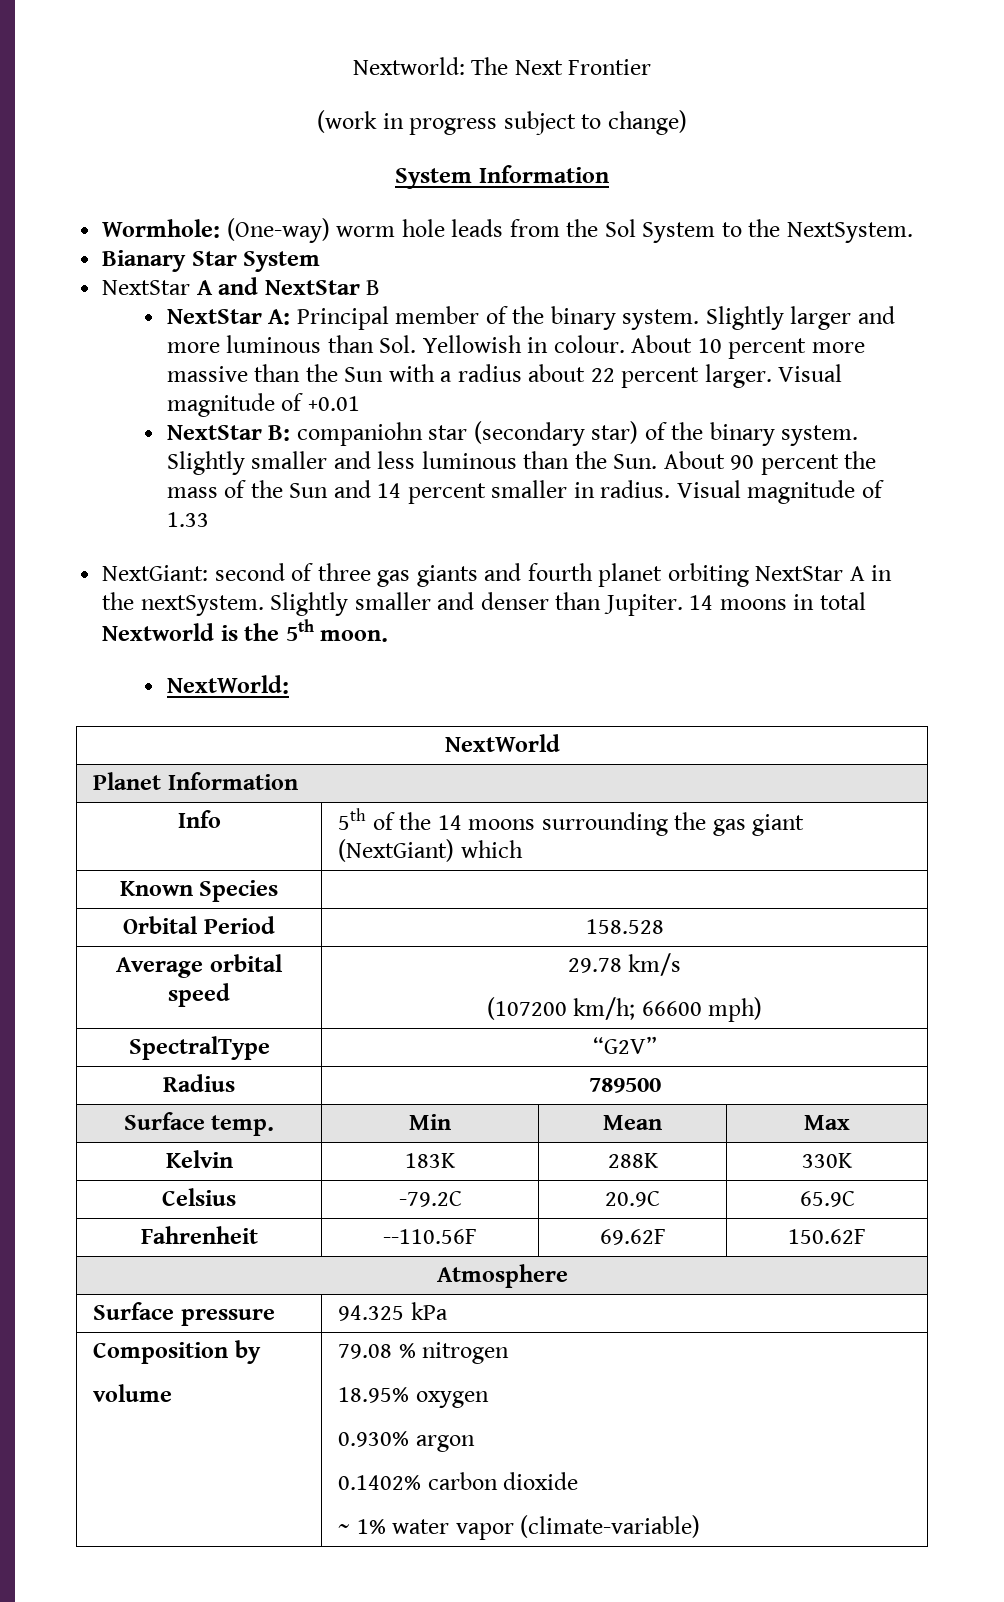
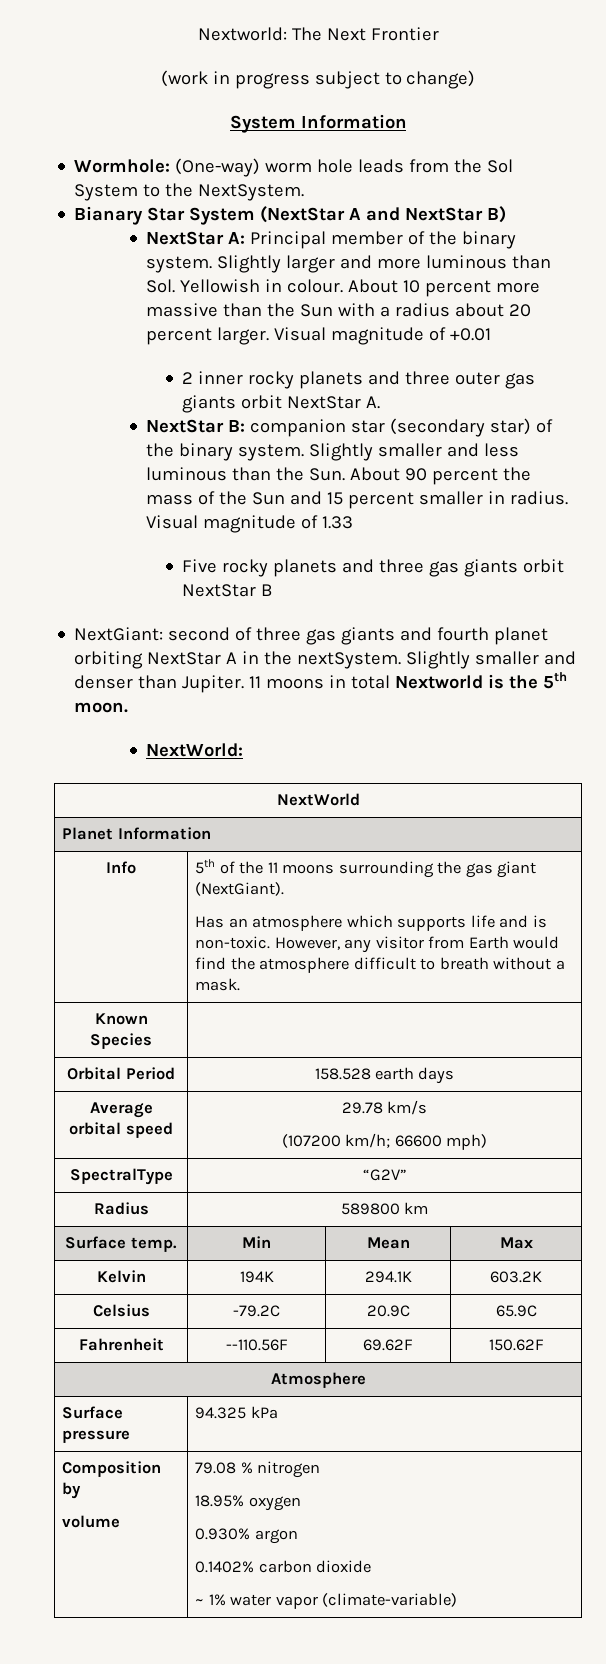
- Bianary Star System
- NextStar A and NextStar B
+ Bianary Star System (NextStar A and NextStar B)
- About 10 percent more massive than the Sun with a radius about 22 percent larger.
+ About 10 percent more massive than the Sun with a radius about 20 percent larger.
+ 2 inner rocky planets and three outer gas giants orbit NextStar A.
- NextStar B: companiohn star (secondary star) of the binary system.
+ NextStar B: companion star (secondary star) of the binary system.
- Slightly smaller and less luminous than the Sun. About 90 percent the mass of the Sun and 14 percent smaller in radius.
+ Slightly smaller and less luminous than the Sun. About 90 percent the mass of the Sun and 15 percent smaller in radius.
+ Five rocky planets and three gas giants orbit NextStar B
- 14 moons in total Nextworld is the 5th moon.
+ 11 moons in total Nextworld is the 5th moon.
- Info | 5th of the 14 moons surrounding the gas giant (NextGiant) which
+ Info | 5th of the 11 moons surrounding the gas giant (NextGiant).
+ Has an atmosphere which supports life and is non-toxic. However, any visitor from Earth would find the atmosphere difficult to breath without a mask.
- Orbital Period | 158.528
+ Orbital Period | 158.528 earth days
- Radius | 789500
+ Radius | 589800 km
- Kelvin | 183K | 288K | 330K
+ Kelvin | 194K | 294.1K | 603.2K

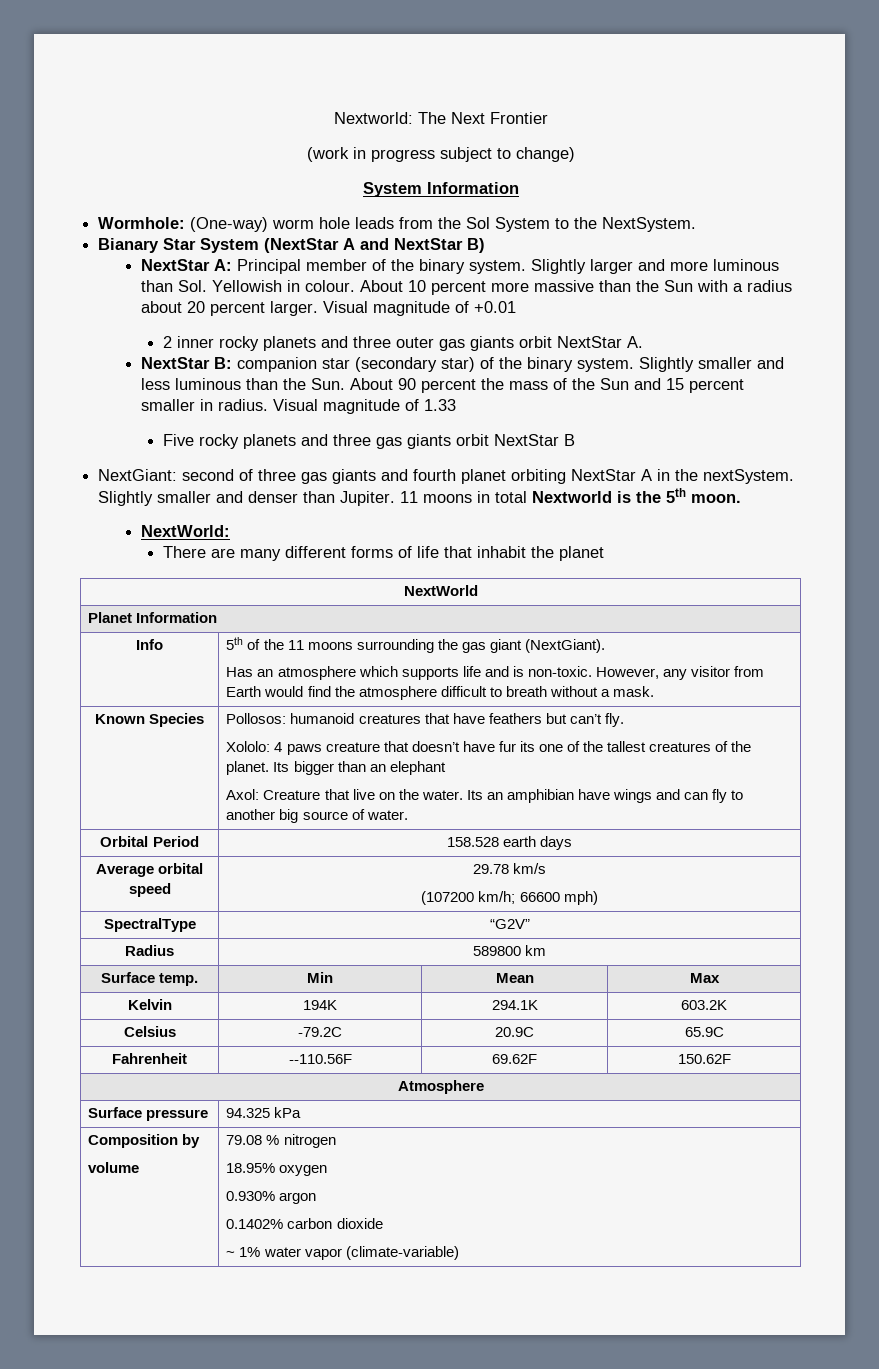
+ There are many different forms of life that inhabit the planet
+ Pollosos: humanoid creatures that have feathers but can’t fly.
+ Xololo: 4 paws creature that doesn’t have fur its one of the tallest creatures of the planet. Its bigger than an elephant
+ Axol: Creature that live on the water. Its an amphibian have wings and can fly to another big source of water.

